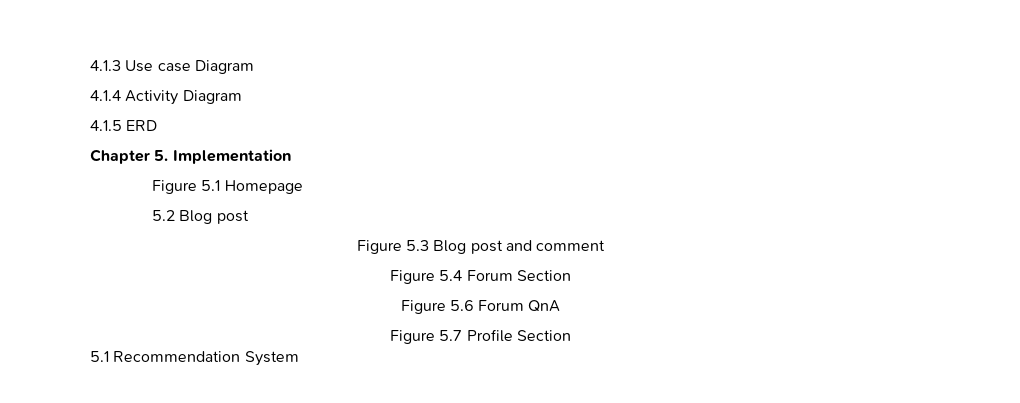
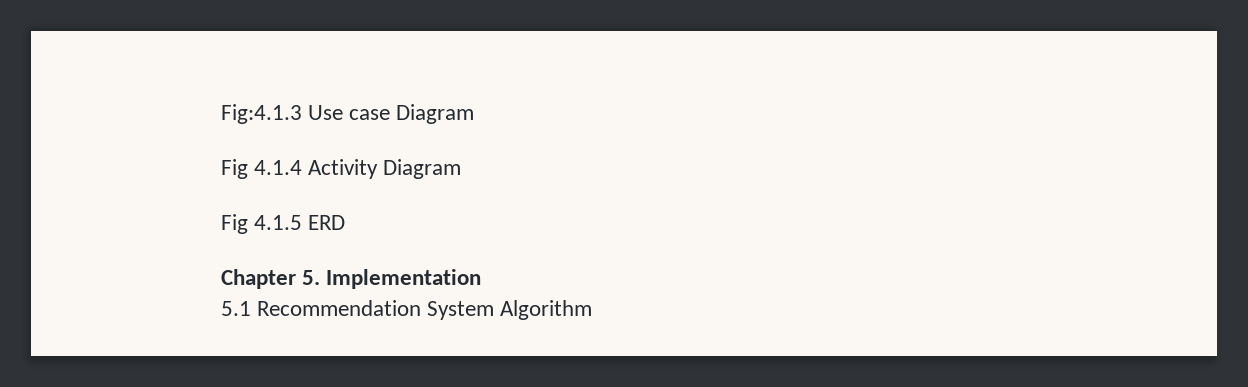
- 4.1.3 Use case Diagram
+ Fig:4.1.3 Use case Diagram
- 4.1.4 Activity Diagram
+ Fig 4.1.4 Activity Diagram
- 4.1.5 ERD
+ Fig 4.1.5 ERD
- Figure 5.1 Homepage
- 5.2 Blog post
- Figure 5.3 Blog post and comment
- Figure 5.4 Forum Section
- Figure 5.6 Forum QnA
- Figure 5.7 Profile Section
- 5.1 Recommendation System
+ 5.1 Recommendation System Algorithm

